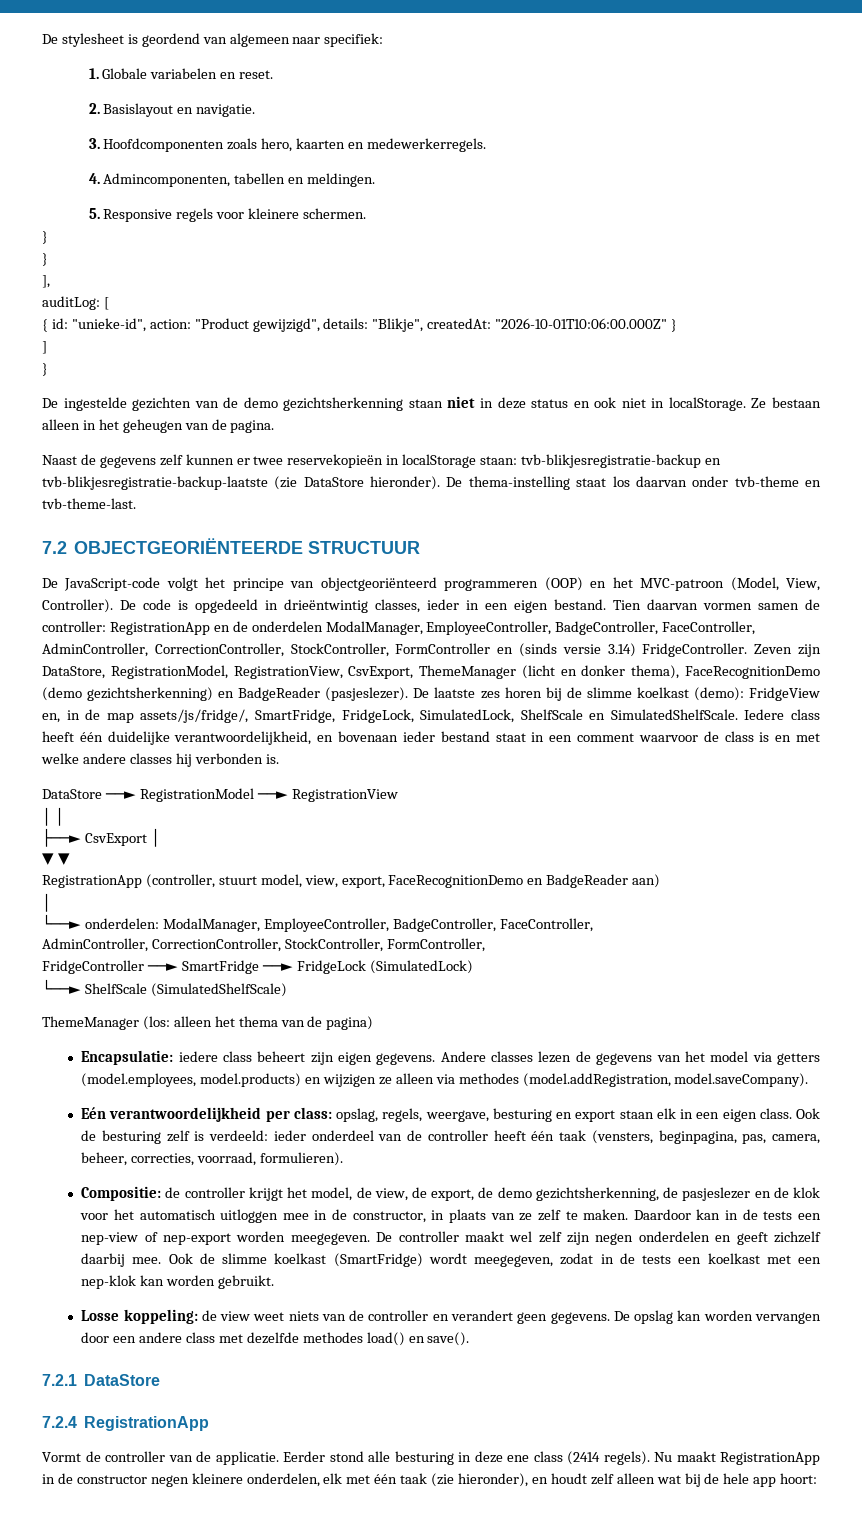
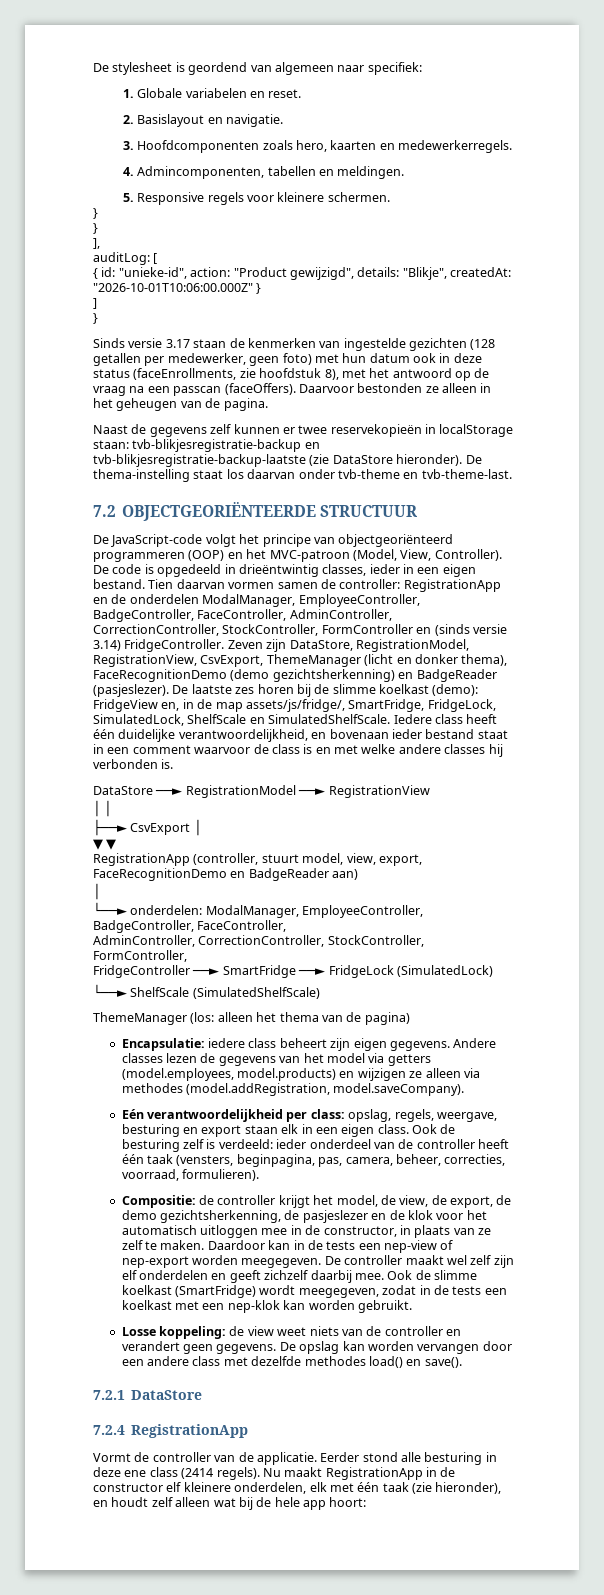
- De ingestelde gezichten van de demo gezichtsherkenning staan niet in deze status en ook niet in localStorage. Ze bestaan alleen in het geheugen van de pagina.
+ Sinds versie 3.17 staan de kenmerken van ingestelde gezichten (128 getallen per medewerker, geen foto) met hun datum ook in deze status (faceEnrollments, zie hoofdstuk 8), met het antwoord op de vraag na een passcan (faceOffers). Daarvoor bestonden ze alleen in het geheugen van de pagina.
- De controller maakt wel zelf zijn negen onderdelen en geeft zichzelf daarbij mee.
+ De controller maakt wel zelf zijn elf onderdelen en geeft zichzelf daarbij mee.
- Nu maakt RegistrationApp in de constructor negen kleinere onderdelen, elk met één taak (zie hieronder), en houdt zelf alleen wat bij de hele app hoort:
+ Nu maakt RegistrationApp in de constructor elf kleinere onderdelen, elk met één taak (zie hieronder), en houdt zelf alleen wat bij de hele app hoort:

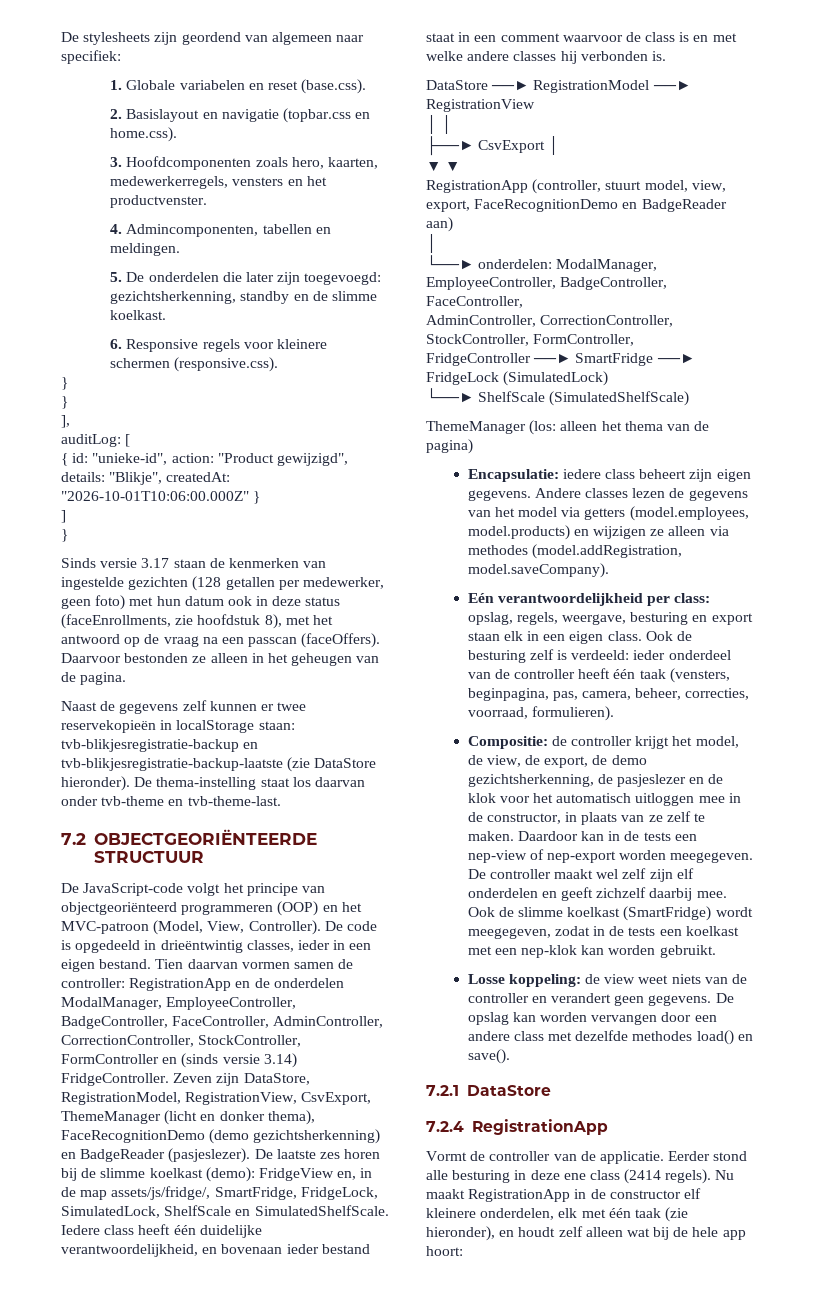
- De stylesheet is geordend van algemeen naar specifiek:
+ De stylesheets zijn geordend van algemeen naar specifiek:
- 1. Globale variabelen en reset.
+ 1. Globale variabelen en reset (base.css).
- 2. Basislayout en navigatie.
+ 2. Basislayout en navigatie (topbar.css en home.css).
- 3. Hoofdcomponenten zoals hero, kaarten en medewerkerregels.
+ 3. Hoofdcomponenten zoals hero, kaarten, medewerkerregels, vensters en het productvenster.
- 5. Responsive regels voor kleinere schermen.
+ 5. De onderdelen die later zijn toegevoegd: gezichtsherkenning, standby en de slimme koelkast.
+ 6. Responsive regels voor kleinere schermen (responsive.css).

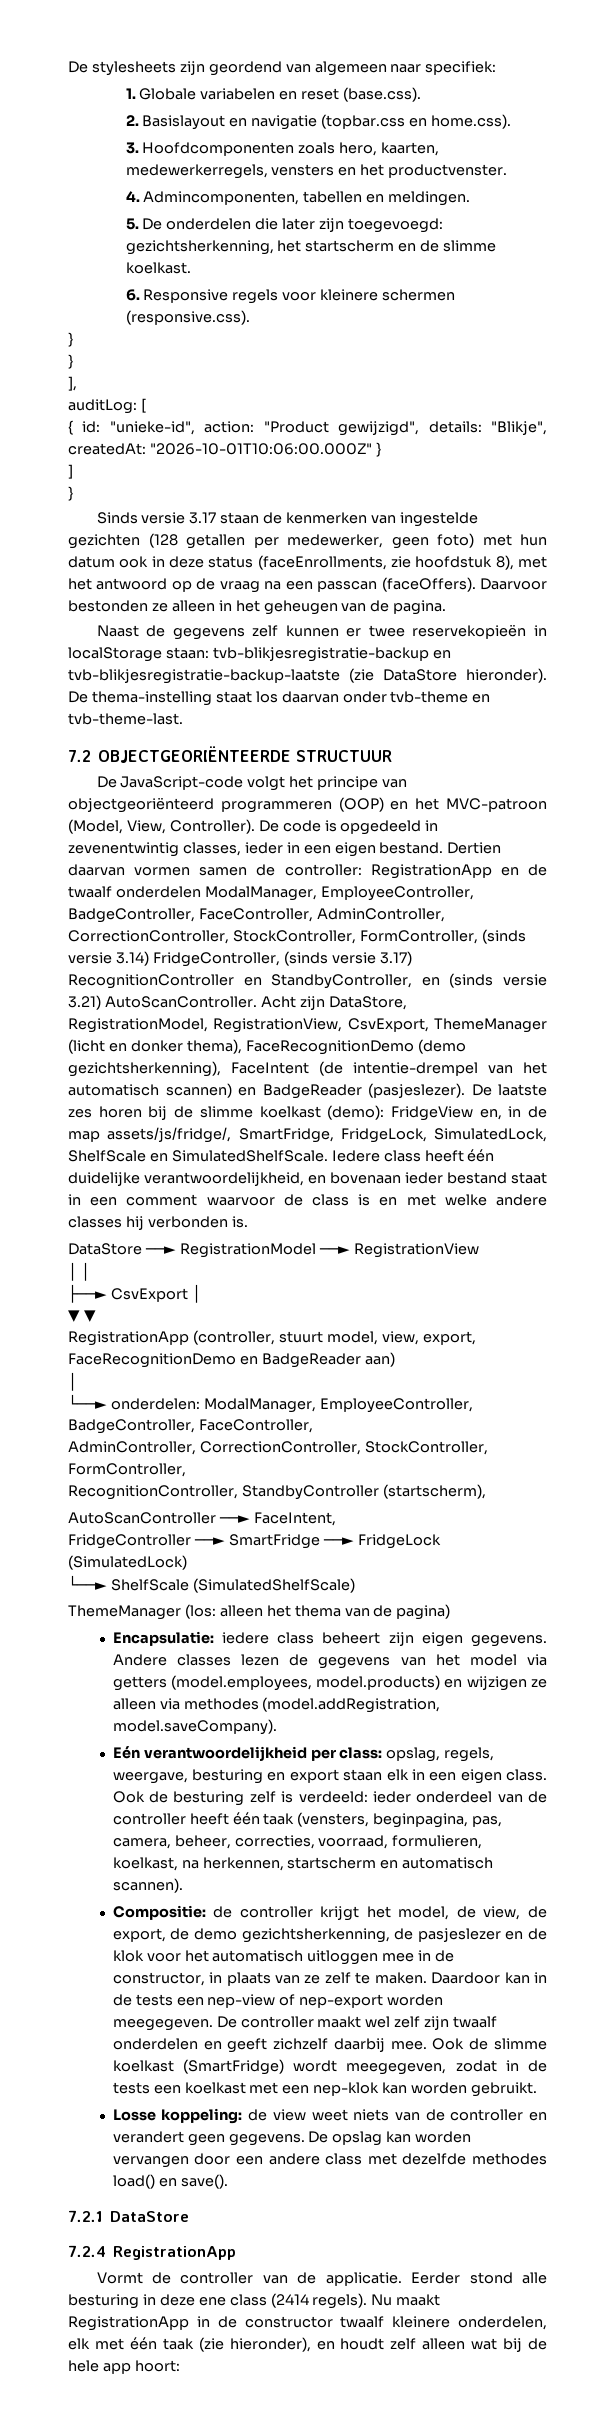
- 5. De onderdelen die later zijn toegevoegd: gezichtsherkenning, standby en de slimme koelkast.
+ 5. De onderdelen die later zijn toegevoegd: gezichtsherkenning, het startscherm en de slimme koelkast.
- De code is opgedeeld in drieëntwintig classes, ieder in een eigen bestand.
+ De code is opgedeeld in zevenentwintig classes, ieder in een eigen bestand.
- Tien daarvan vormen samen de controller: RegistrationApp en de onderdelen ModalManager, EmployeeController, BadgeController, FaceController, AdminController, CorrectionController, StockController, FormController en (sinds versie 3.14) FridgeController. Zeven zijn DataStore, RegistrationModel, RegistrationView, CsvExport, ThemeManager (licht en donker thema), FaceRecognitionDemo (demo gezichtsherkenning) en BadgeReader (pasjeslezer).
+ Dertien daarvan vormen samen de controller: RegistrationApp en de twaalf onderdelen ModalManager, EmployeeController, BadgeController, FaceController, AdminController, CorrectionController, StockController, FormController, (sinds versie 3.14) FridgeController, (sinds versie 3.17) RecognitionController en StandbyController, en (sinds versie 3.21) AutoScanController. Acht zijn DataStore, RegistrationModel, RegistrationView, CsvExport, ThemeManager (licht en donker thema), FaceRecognitionDemo (demo gezichtsherkenning), FaceIntent (de intentie-drempel van het automatisch scannen) en BadgeReader (pasjeslezer).
+ RecognitionController, StandbyController (startscherm),
+ AutoScanController ──► FaceIntent,
- Ook de besturing zelf is verdeeld: ieder onderdeel van de controller heeft één taak (vensters, beginpagina, pas, camera, beheer, correcties, voorraad, formulieren).
+ Ook de besturing zelf is verdeeld: ieder onderdeel van de controller heeft één taak (vensters, beginpagina, pas, camera, beheer, correcties, voorraad, formulieren, koelkast, na herkennen, startscherm en automatisch scannen).
- De controller maakt wel zelf zijn elf onderdelen en geeft zichzelf daarbij mee.
+ De controller maakt wel zelf zijn twaalf onderdelen en geeft zichzelf daarbij mee.
- Nu maakt RegistrationApp in de constructor elf kleinere onderdelen, elk met één taak (zie hieronder), en houdt zelf alleen wat bij de hele app hoort:
+ Nu maakt RegistrationApp in de constructor twaalf kleinere onderdelen, elk met één taak (zie hieronder), en houdt zelf alleen wat bij de hele app hoort:

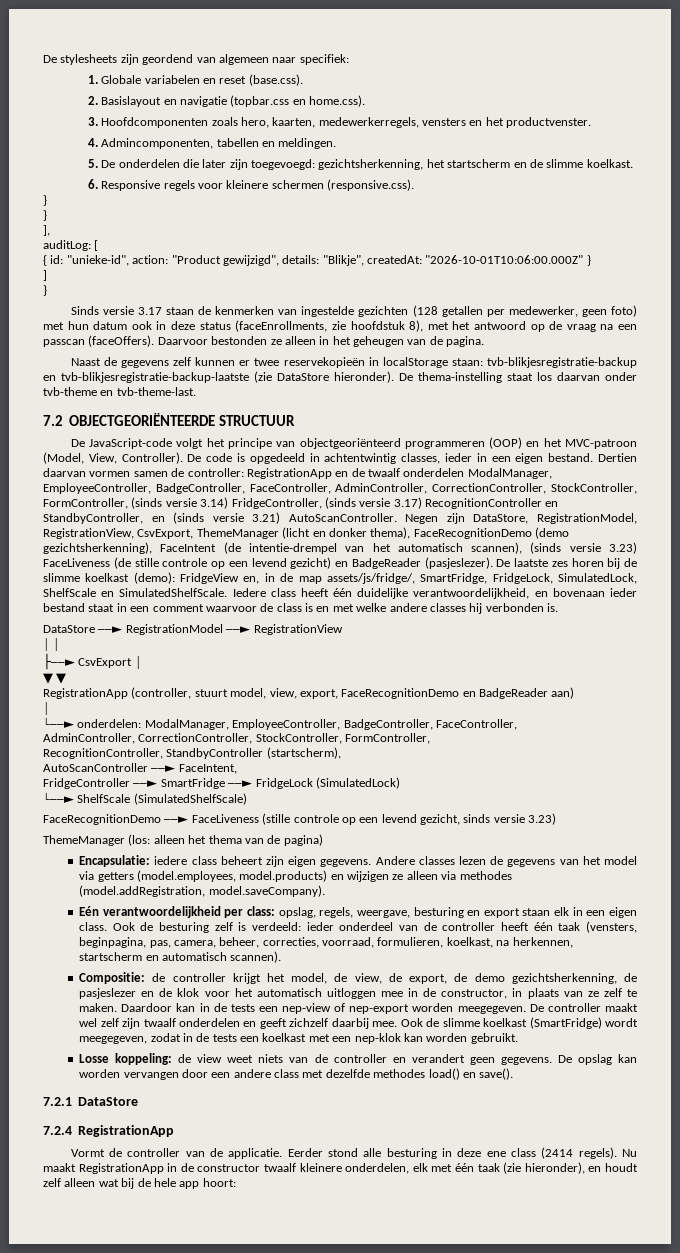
- De code is opgedeeld in zevenentwintig classes, ieder in een eigen bestand.
+ De code is opgedeeld in achtentwintig classes, ieder in een eigen bestand.
- Acht zijn DataStore, RegistrationModel, RegistrationView, CsvExport, ThemeManager (licht en donker thema), FaceRecognitionDemo (demo gezichtsherkenning), FaceIntent (de intentie-drempel van het automatisch scannen) en BadgeReader (pasjeslezer).
+ Negen zijn DataStore, RegistrationModel, RegistrationView, CsvExport, ThemeManager (licht en donker thema), FaceRecognitionDemo (demo gezichtsherkenning), FaceIntent (de intentie-drempel van het automatisch scannen), (sinds versie 3.23) FaceLiveness (de stille controle op een levend gezicht) en BadgeReader (pasjeslezer).
+ FaceRecognitionDemo ──► FaceLiveness (stille controle op een levend gezicht, sinds versie 3.23)

